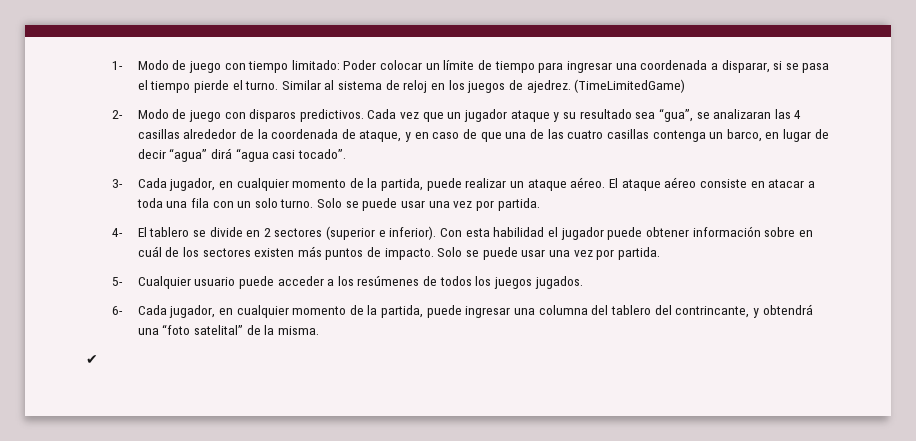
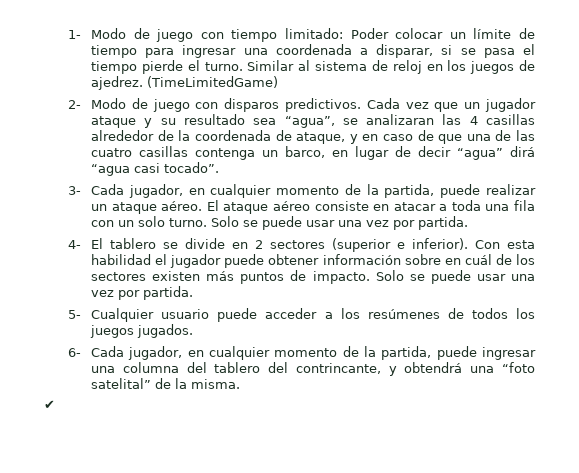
- Cada vez que un jugador ataque y su resultado sea “gua”, se analizaran las 4 casillas alrededor de la coordenada de ataque, y en caso de que una de las cuatro casillas contenga un barco, en lugar de decir “agua” dirá “agua casi tocado”.
+ Cada vez que un jugador ataque y su resultado sea “agua”, se analizaran las 4 casillas alrededor de la coordenada de ataque, y en caso de que una de las cuatro casillas contenga un barco, en lugar de decir “agua” dirá “agua casi tocado”.

